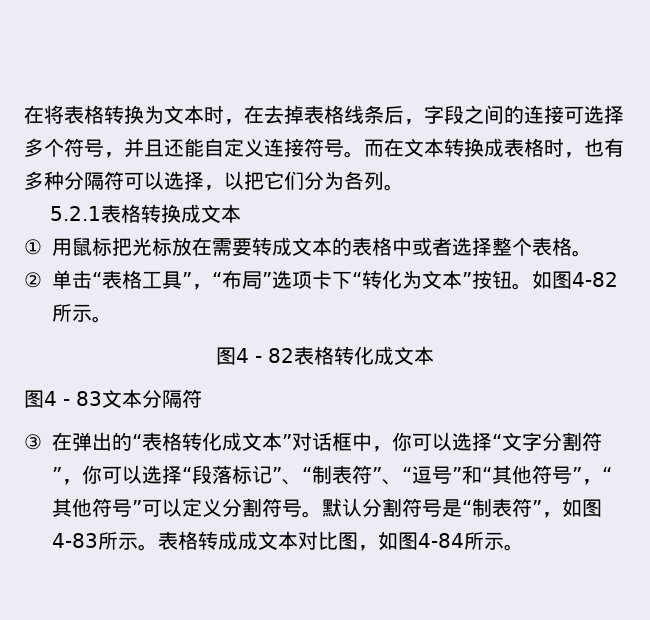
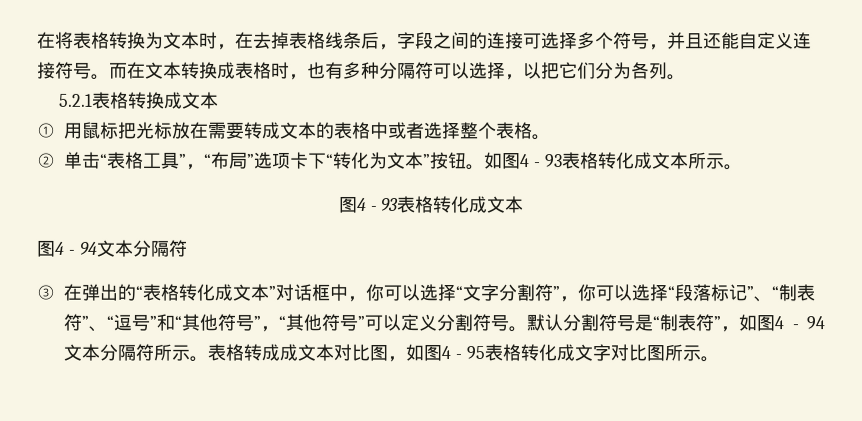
- 如图4-82所示。
- 图4 - 82表格转化成文本
- 图4 - 83文本分隔符
+ 如图4 - 93表格转化成文本所示。
+ 图4 - 93表格转化成文本
+ 图4 - 94文本分隔符
- 默认分割符号是“制表符”，如图4-83所示。
+ 默认分割符号是“制表符”，如图4 - 94文本分隔符所示。
- 表格转成成文本对比图，如图4-84所示。
+ 表格转成成文本对比图，如图4 - 95表格转化成文字对比图所示。

